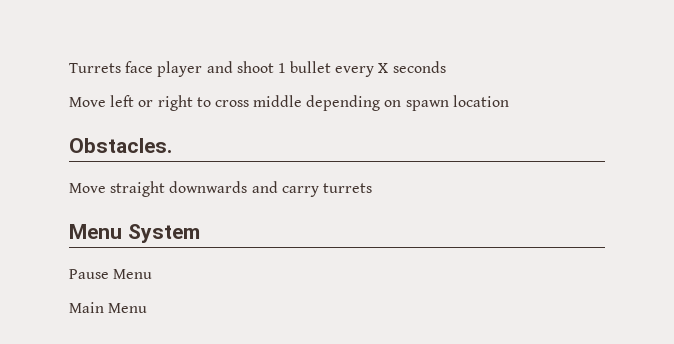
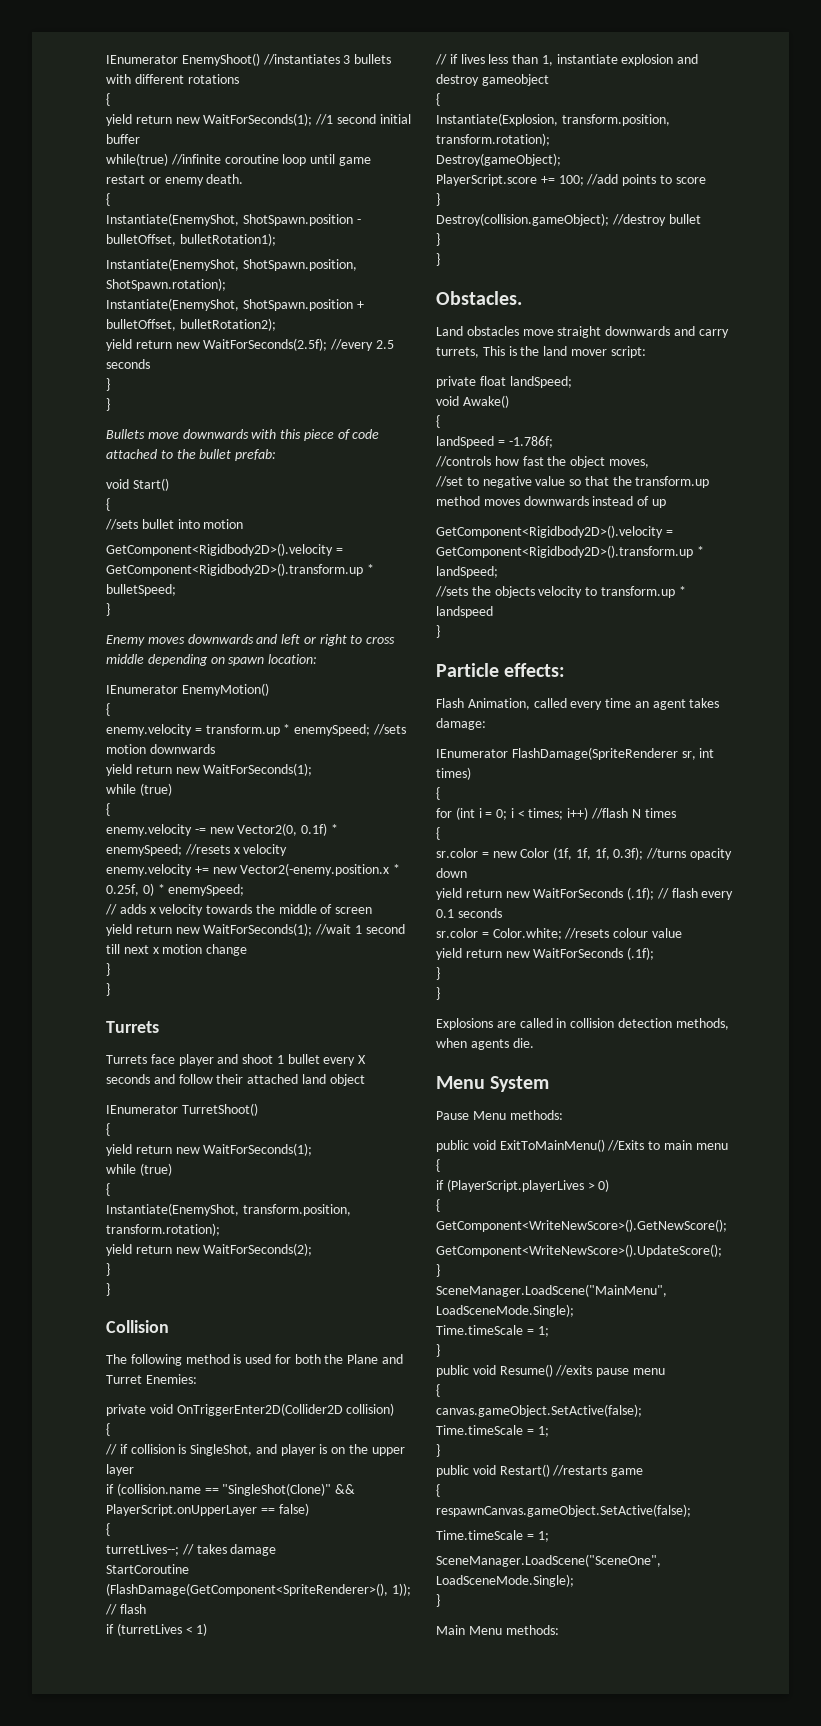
+ IEnumerator EnemyShoot() //instantiates 3 bullets with different rotations
+ {
+ yield return new WaitForSeconds(1); //1 second initial buffer
+ while(true) //infinite coroutine loop until game restart or enemy death.
+ {
+ Instantiate(EnemyShot, ShotSpawn.position - bulletOffset, bulletRotation1);
+ Instantiate(EnemyShot, ShotSpawn.position, ShotSpawn.rotation);
+ Instantiate(EnemyShot, ShotSpawn.position + bulletOffset, bulletRotation2);
+ yield return new WaitForSeconds(2.5f); //every 2.5 seconds
+ }
+ }
+ Bullets move downwards with this piece of code attached to the bullet prefab:
+ void Start()
+ {
+ //sets bullet into motion
+ GetComponent<Rigidbody2D>().velocity = GetComponent<Rigidbody2D>().transform.up * bulletSpeed;
+ }
+ Enemy moves downwards and left or right to cross middle depending on spawn location:
+ IEnumerator EnemyMotion()
+ {
+ enemy.velocity = transform.up * enemySpeed; //sets motion downwards
+ yield return new WaitForSeconds(1);
+ while (true)
+ {
+ enemy.velocity -= new Vector2(0, 0.1f) * enemySpeed; //resets x velocity
+ enemy.velocity += new Vector2(-enemy.position.x * 0.25f, 0) * enemySpeed;
+ // adds x velocity towards the middle of screen
+ yield return new WaitForSeconds(1); //wait 1 second till next x motion change
+ }
+ }
+ Turrets
- Turrets face player and shoot 1 bullet every X seconds
- Move left or right to cross middle depending on spawn location
+ Turrets face player and shoot 1 bullet every X seconds and follow their attached land object
+ IEnumerator TurretShoot()
+ {
+ yield return new WaitForSeconds(1);
+ while (true)
+ {
+ Instantiate(EnemyShot, transform.position, transform.rotation);
+ yield return new WaitForSeconds(2);
+ }
+ }
+ Collision
+ The following method is used for both the Plane and Turret Enemies:
+ private void OnTriggerEnter2D(Collider2D collision)
+ {
+ // if collision is SingleShot, and player is on the upper layer
+ if (collision.name == "SingleShot(Clone)" && PlayerScript.onUpperLayer == false)
+ {
+ turretLives--; // takes damage
+ StartCoroutine (FlashDamage(GetComponent<SpriteRenderer>(), 1)); // flash
+ if (turretLives < 1)
+ // if lives less than 1, instantiate explosion and destroy gameobject
+ {
+ Instantiate(Explosion, transform.position, transform.rotation);
+ Destroy(gameObject);
+ PlayerScript.score += 100; //add points to score
+ }
+ Destroy(collision.gameObject); //destroy bullet
+ }
+ }
  Obstacles.
- Move straight downwards and carry turrets
+ Land obstacles move straight downwards and carry turrets, This is the land mover script:
+ private float landSpeed;
+ void Awake()
+ {
+ landSpeed = -1.786f;
+ //controls how fast the object moves,
+ //set to negative value so that the transform.up method moves downwards instead of up
+ GetComponent<Rigidbody2D>().velocity = GetComponent<Rigidbody2D>().transform.up * landSpeed;
+ //sets the objects velocity to transform.up * landspeed
+ }
+ Particle effects:
+ Flash Animation, called every time an agent takes damage:
+ IEnumerator FlashDamage(SpriteRenderer sr, int times)
+ {
+ for (int i = 0; i < times; i++) //flash N times
+ {
+ sr.color = new Color (1f, 1f, 1f, 0.3f); //turns opacity down
+ yield return new WaitForSeconds (.1f); // flash every 0.1 seconds
+ sr.color = Color.white; //resets colour value
+ yield return new WaitForSeconds (.1f);
+ }
+ }
+ Explosions are called in collision detection methods, when agents die.
  Menu System
- Pause Menu
+ Pause Menu methods:
+ public void ExitToMainMenu() //Exits to main menu
+ {
+ if (PlayerScript.playerLives > 0)
+ {
+ GetComponent<WriteNewScore>().GetNewScore();
+ GetComponent<WriteNewScore>().UpdateScore();
+ }
+ SceneManager.LoadScene("MainMenu", LoadSceneMode.Single);
+ Time.timeScale = 1;
+ }
+ public void Resume() //exits pause menu
+ {
+ canvas.gameObject.SetActive(false);
+ Time.timeScale = 1;
+ }
+ public void Restart() //restarts game
+ {
+ respawnCanvas.gameObject.SetActive(false);
+ Time.timeScale = 1;
+ SceneManager.LoadScene("SceneOne", LoadSceneMode.Single);
+ }
- Main Menu
+ Main Menu methods:

